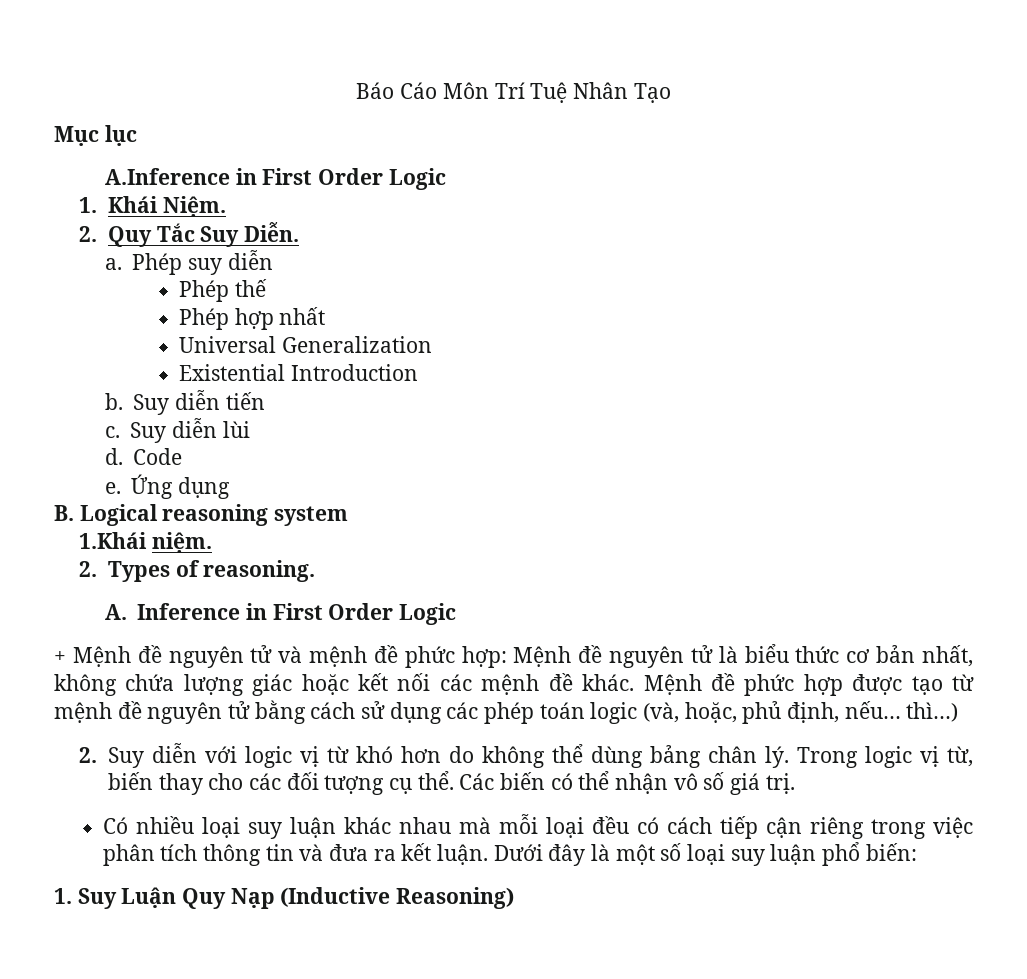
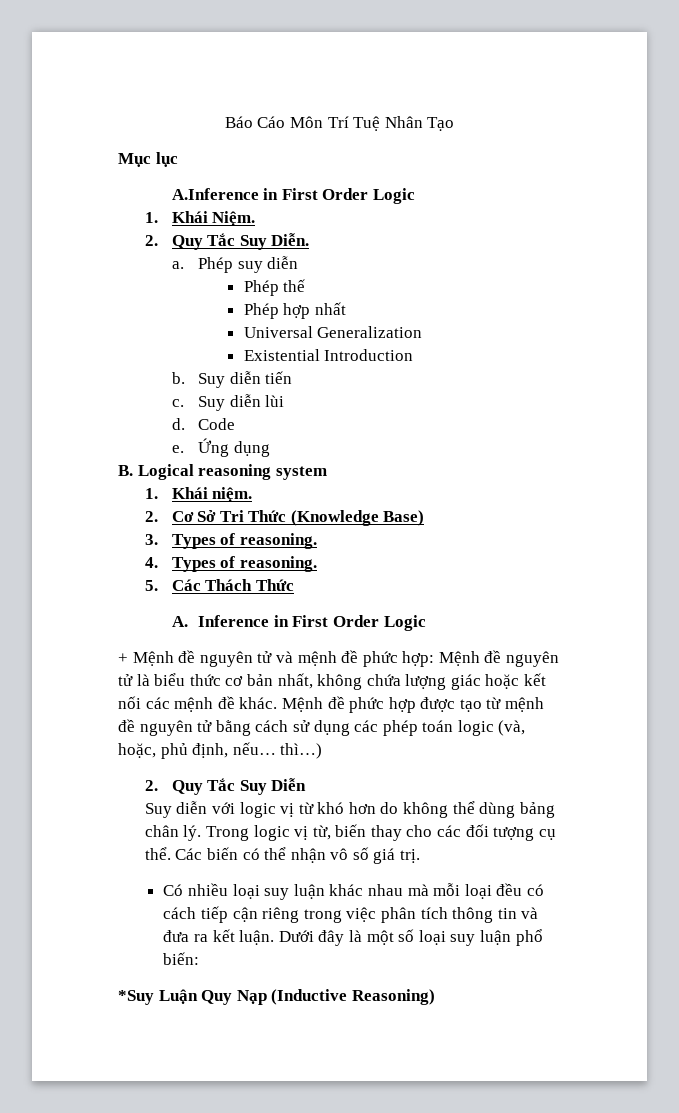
- 1.Khái niệm.
+ 1. Khái niệm.
- 2. Types of reasoning.
+ 2. Cơ Sở Tri Thức (Knowledge Base)
+ 3. Types of reasoning.
+ 4. Types of reasoning.
+ 5. Các Thách Thức
- 2. Suy diễn với logic vị từ khó hơn do không thể dùng bảng chân lý.
+ 2. Quy Tắc Suy Diễn
+ Suy diễn với logic vị từ khó hơn do không thể dùng bảng chân lý.
- 1. Suy Luận Quy Nạp (Inductive Reasoning)
+ *Suy Luận Quy Nạp (Inductive Reasoning)

